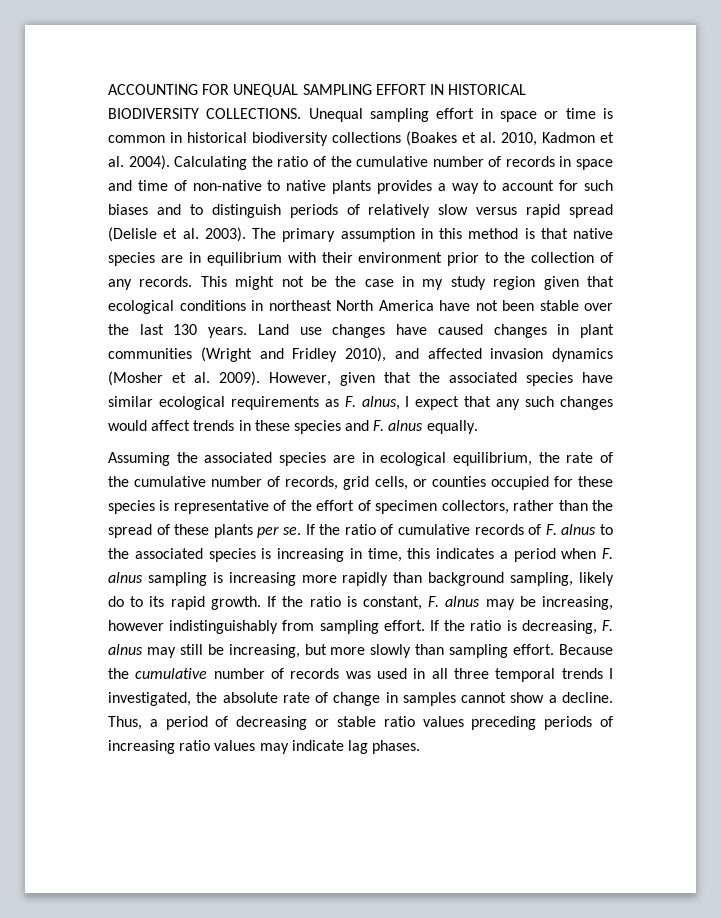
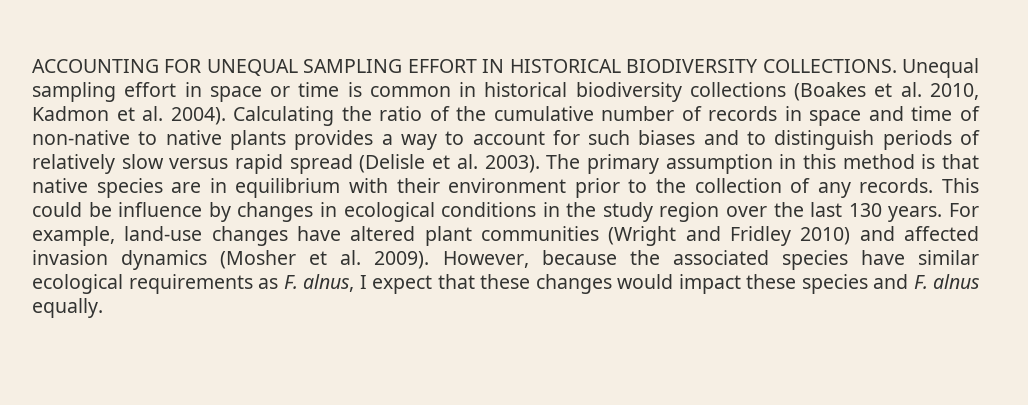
- This might not be the case in my study region given that ecological conditions in northeast North America have not been stable over the last 130 years.
+ This could be influence by changes in ecological conditions in the study region over the last 130 years.
- Land use changes have caused changes in plant communities (Wright and Fridley 2010), and affected invasion dynamics (Mosher et al. 2009).
+ For example, land-use changes have altered plant communities (Wright and Fridley 2010) and affected invasion dynamics (Mosher et al. 2009).
- However, given that the associated species have similar ecological requirements as F. alnus, I expect that any such changes would affect trends in these species and F. alnus equally.
+ However, because the associated species have similar ecological requirements as F. alnus, I expect that these changes would impact these species and F. alnus equally.
- Assuming the associated species are in ecological equilibrium, the rate of the cumulative number of records, grid cells, or counties occupied for these species is representative of the effort of specimen collectors, rather than the spread of these plants per se. If the ratio of cumulative records of F. alnus to the associated species is increasing in time, this indicates a period when F. alnus sampling is increasing more rapidly than background sampling, likely do to its rapid growth. If the ratio is constant, F. alnus may be increasing, however indistinguishably from sampling effort. If the ratio is decreasing, F. alnus may still be increasing, but more slowly than sampling effort. Because the cumulative number of records was used in all three temporal trends I investigated, the absolute rate of change in samples cannot show a decline. Thus, a period of decreasing or stable ratio values preceding periods of increasing ratio values may indicate lag phases.

